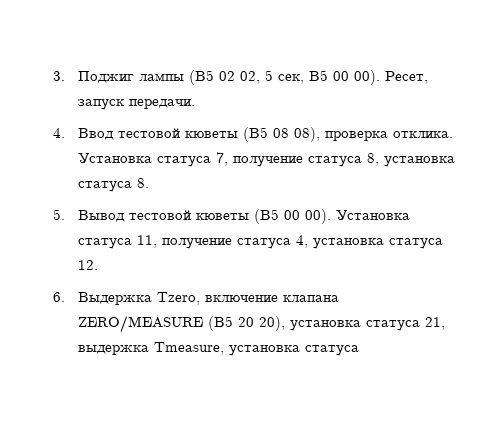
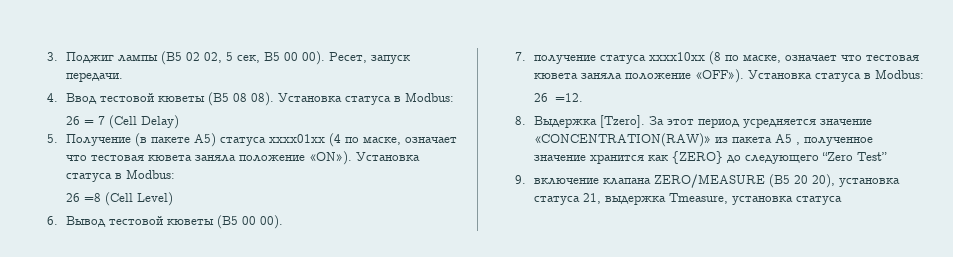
- 4. Ввод тестовой кюветы (B5 08 08), проверка отклика. Установка статуса 7, получение статуса 8, установка статуса 8.
- 5. Вывод тестовой кюветы (B5 00 00). Установка статуса 11, получение статуса 4, установка статуса 12.
- 6. Выдержка Tzero, включение клапана ZERO/MEASURE (B5 20 20), установка статуса 21, выдержка Tmeasure, установка статуса
+ 4. Ввод тестовой кюветы (B5 08 08). Установка статуса в Modbus:
+ 26 = 7 (Cell Delay)
+ 5. Получение (в пакете A5) статуса xxxx01xx (4 по маске, означает что тестовая кювета заняла положение «ON»). Установка статуса в Modbus:
+ 26 =8 (Cell Level)
+ 6. Вывод тестовой кюветы (B5 00 00).
+ 7. получение статуса хххх10хх (8 по маске, означает что тестовая кювета заняла положение «OFF»). Установка статуса в Modbus:
+ 26 =12.
+ 8. Выдержка [Tzero]. За этот период усредняется значение «CONCENTRATION(RAW)» из пакета A5 , полученное значение хранится как {ZERO} до следующего “Zero Test”
+ 9. включение клапана ZERO/MEASURE (B5 20 20), установка статуса 21, выдержка Tmeasure, установка статуса

